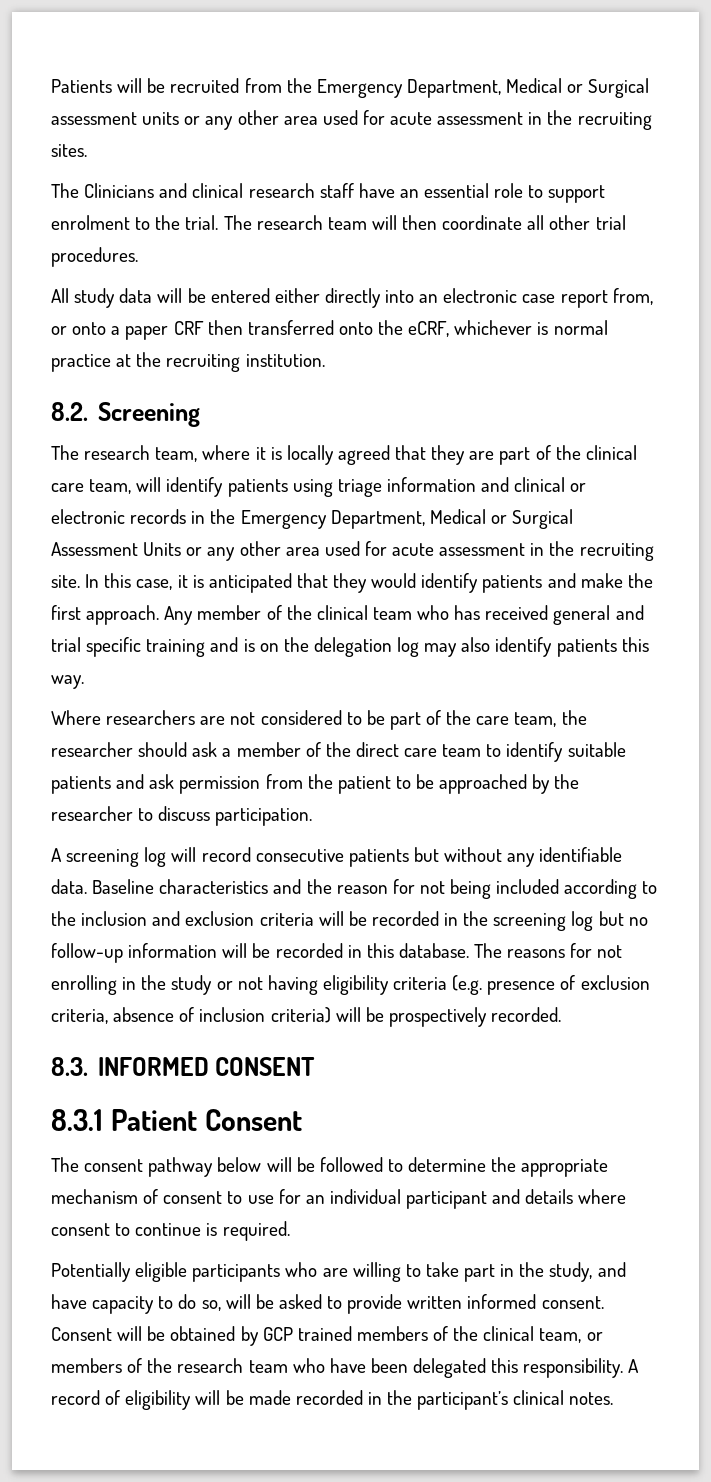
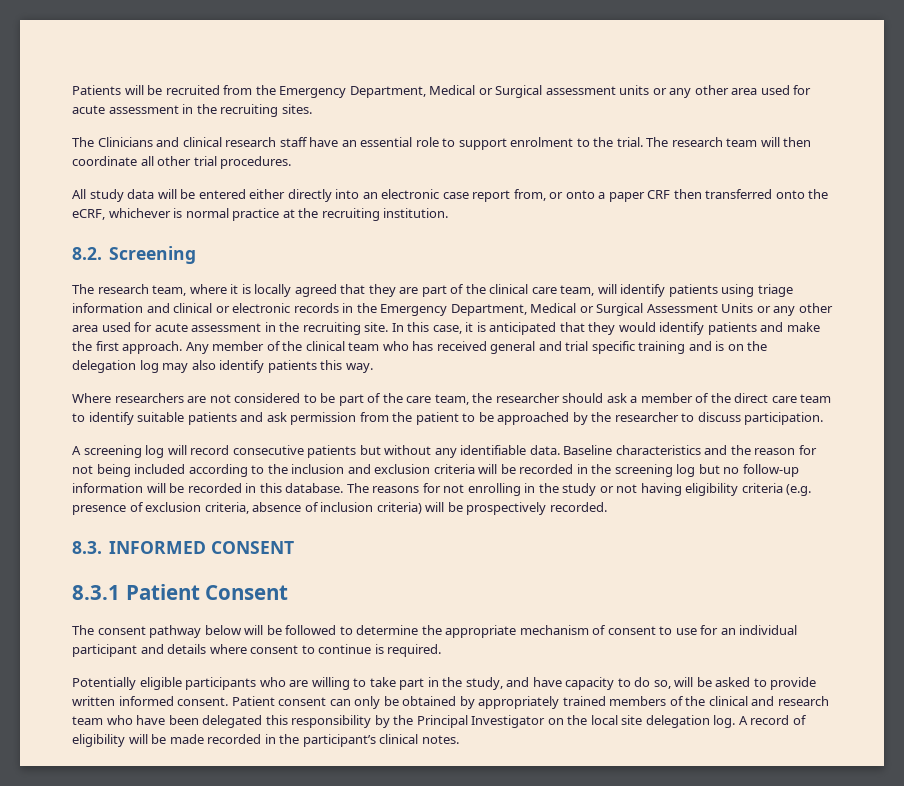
- Consent will be obtained by GCP trained members of the clinical team, or members of the research team who have been delegated this responsibility.
+ Patient consent can only be obtained by appropriately trained members of the clinical and research team who have been delegated this responsibility by the Principal Investigator on the local site delegation log.

